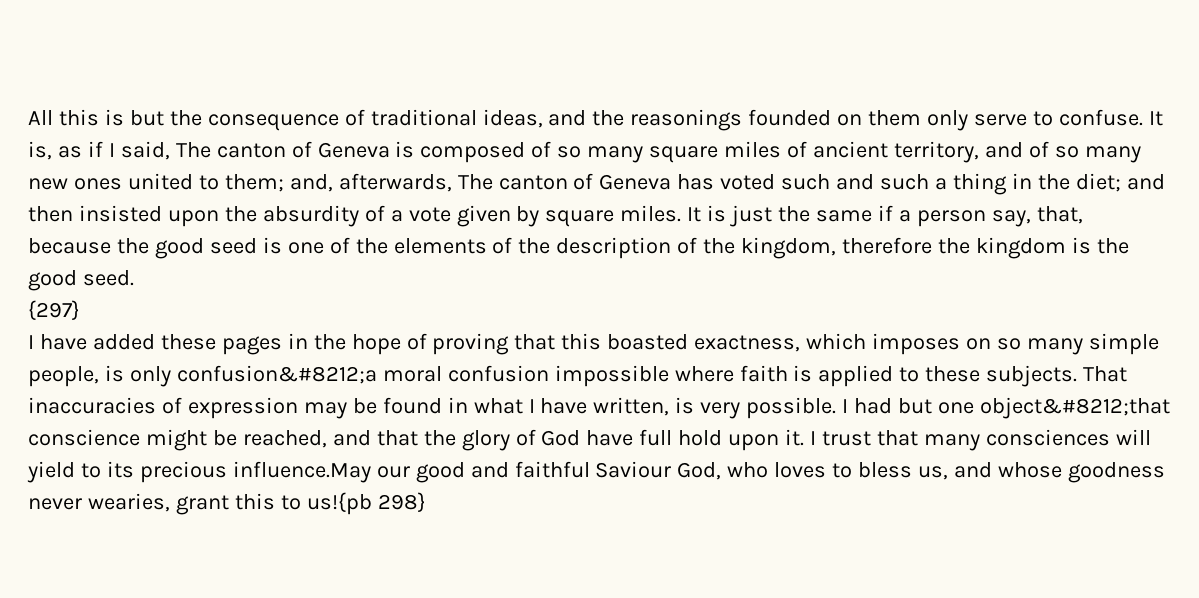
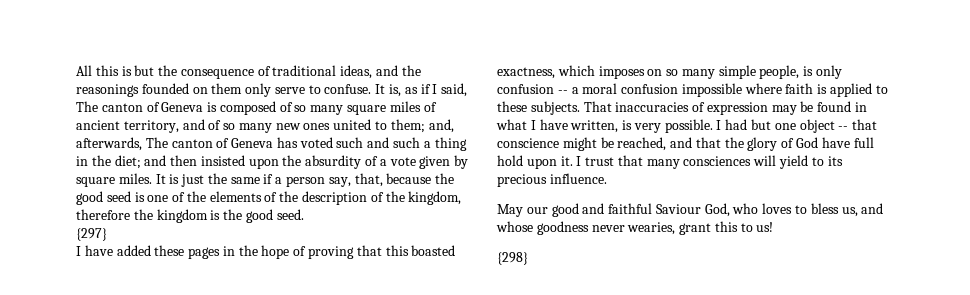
- I have added these pages in the hope of proving that this boasted exactness, which imposes on so many simple people, is only confusion&#8212;a moral confusion impossible where faith is applied to these subjects.
+ I have added these pages in the hope of proving that this boasted exactness, which imposes on so many simple people, is only confusion -- a moral confusion impossible where faith is applied to these subjects.
- I had but one object&#8212;that conscience might be reached, and that the glory of God have full hold upon it.
+ I had but one object -- that conscience might be reached, and that the glory of God have full hold upon it.
- I trust that many consciences will yield to its precious influence.May our good and faithful Saviour God, who loves to bless us, and whose goodness never wearies, grant this to us!{pb 298}
+ I trust that many consciences will yield to its precious influence.
+ May our good and faithful Saviour God, who loves to bless us, and whose goodness never wearies, grant this to us!
+ {298}

